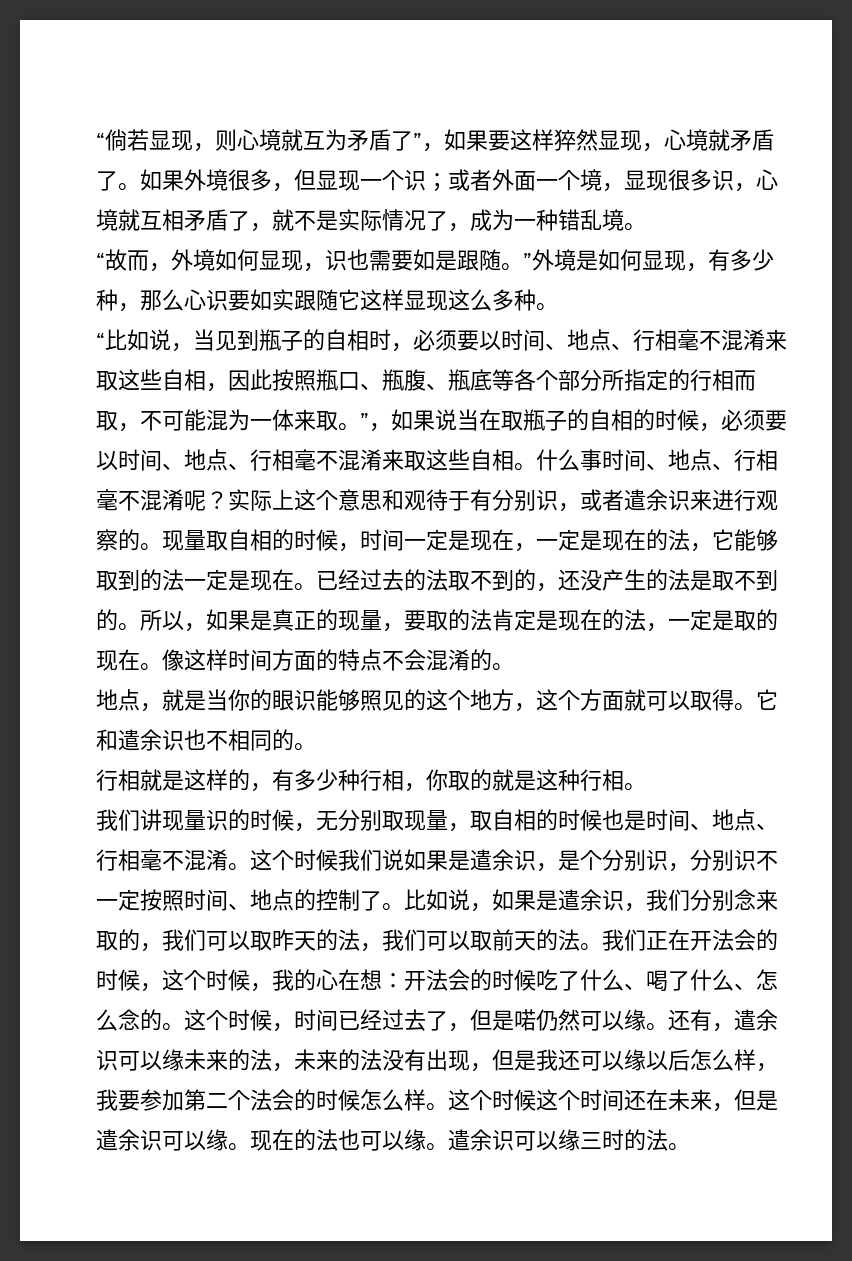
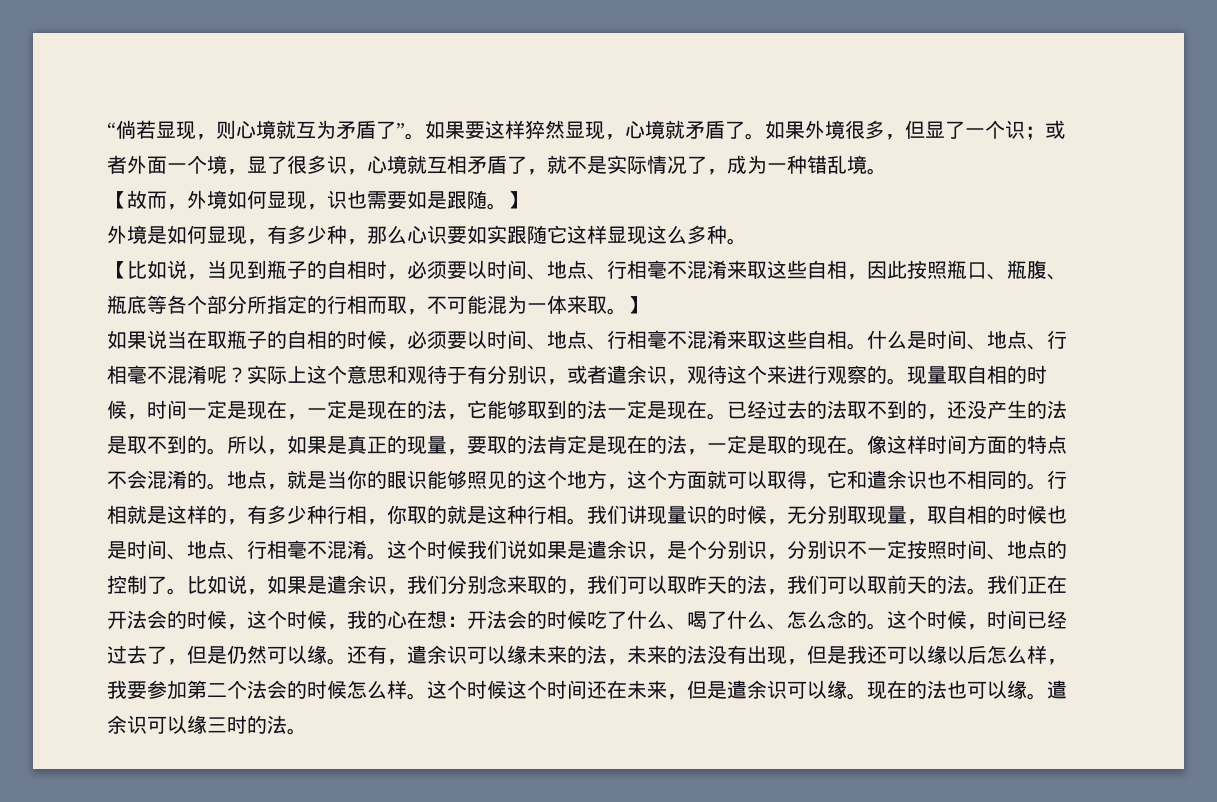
- “倘若显现，则心境就互为矛盾了”，如果要这样猝然显现，心境就矛盾了。
+ “倘若显现，则心境就互为矛盾了”。如果要这样猝然显现，心境就矛盾了。
- 如果外境很多，但显现一个识；或者外面一个境，显现很多识，心境就互相矛盾了，就不是实际情况了，成为一种错乱境。
+ 如果外境很多，但显了一个识；或者外面一个境，显了很多识，心境就互相矛盾了，就不是实际情况了，成为一种错乱境。
- “故而，外境如何显现，识也需要如是跟随。”外境是如何显现，有多少种，那么心识要如实跟随它这样显现这么多种。
+ 【故而，外境如何显现，识也需要如是跟随。】
+ 外境是如何显现，有多少种，那么心识要如实跟随它这样显现这么多种。
- “比如说，当见到瓶子的自相时，必须要以时间、地点、行相毫不混淆来取这些自相，因此按照瓶口、瓶腹、瓶底等各个部分所指定的行相而取，不可能混为一体来取。”，如果说当在取瓶子的自相的时候，必须要以时间、地点、行相毫不混淆来取这些自相。
+ 【比如说，当见到瓶子的自相时，必须要以时间、地点、行相毫不混淆来取这些自相，因此按照瓶口、瓶腹、瓶底等各个部分所指定的行相而取，不可能混为一体来取。】
+ 如果说当在取瓶子的自相的时候，必须要以时间、地点、行相毫不混淆来取这些自相。
- 什么事时间、地点、行相毫不混淆呢？
+ 什么是时间、地点、行相毫不混淆呢？
- 实际上这个意思和观待于有分别识，或者遣余识来进行观察的。
+ 实际上这个意思和观待于有分别识，或者遣余识，观待这个来进行观察的。
- 像这样时间方面的特点不会混淆的。
- 地点，就是当你的眼识能够照见的这个地方，这个方面就可以取得。它和遣余识也不相同的。
- 行相就是这样的，有多少种行相，你取的就是这种行相。
- 我们讲现量识的时候，无分别取现量，取自相的时候也是时间、地点、行相毫不混淆。
+ 像这样时间方面的特点不会混淆的。地点，就是当你的眼识能够照见的这个地方，这个方面就可以取得，它和遣余识也不相同的。行相就是这样的，有多少种行相，你取的就是这种行相。我们讲现量识的时候，无分别取现量，取自相的时候也是时间、地点、行相毫不混淆。
- 这个时候，时间已经过去了，但是喏仍然可以缘。
+ 这个时候，时间已经过去了，但是仍然可以缘。

